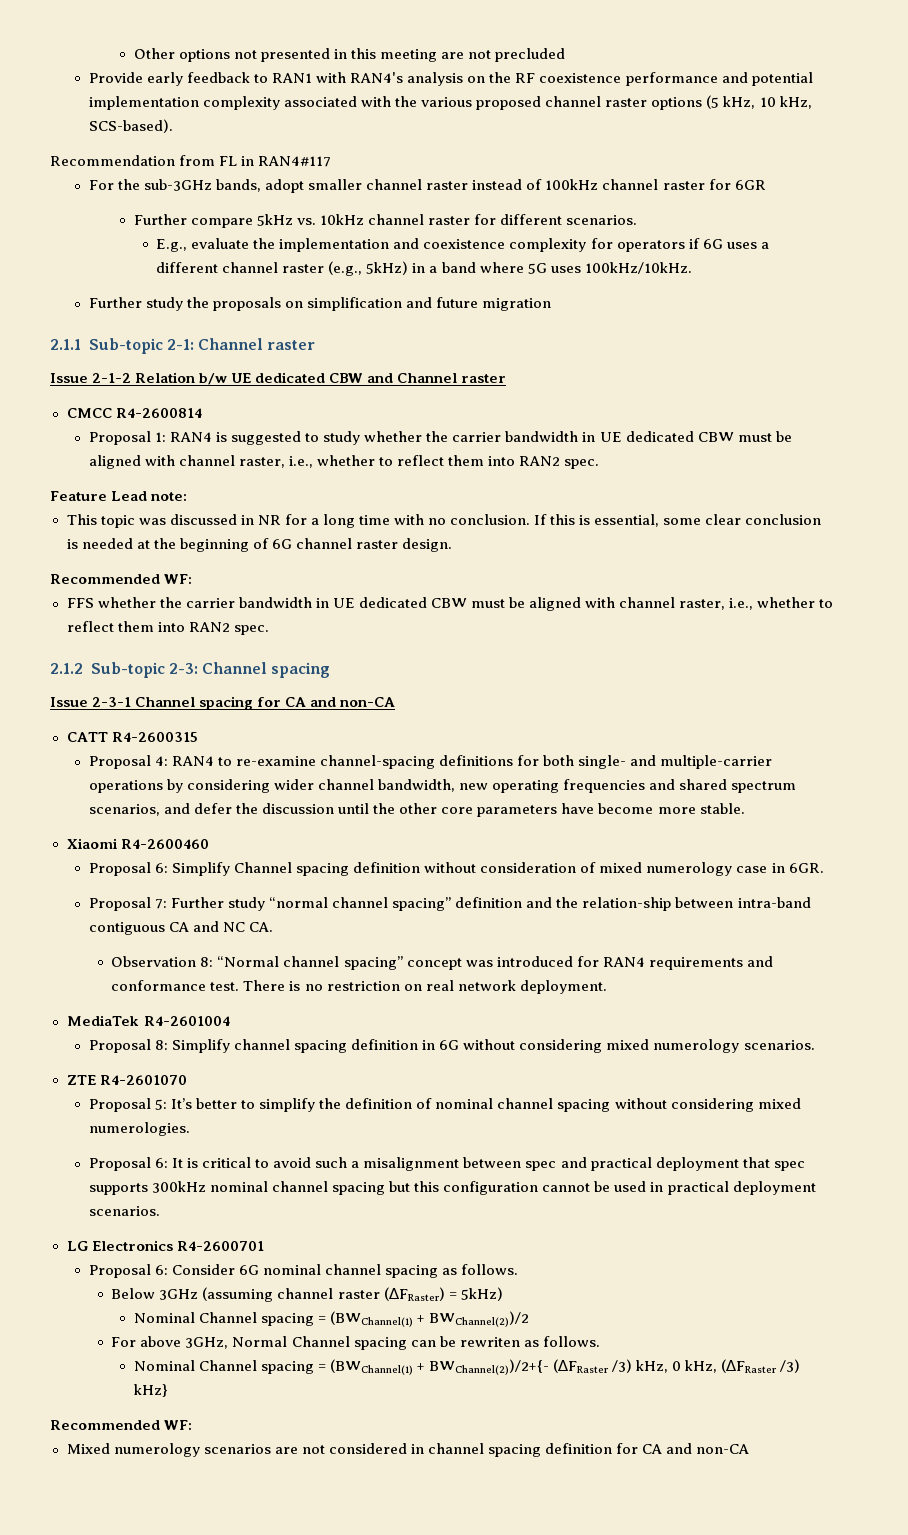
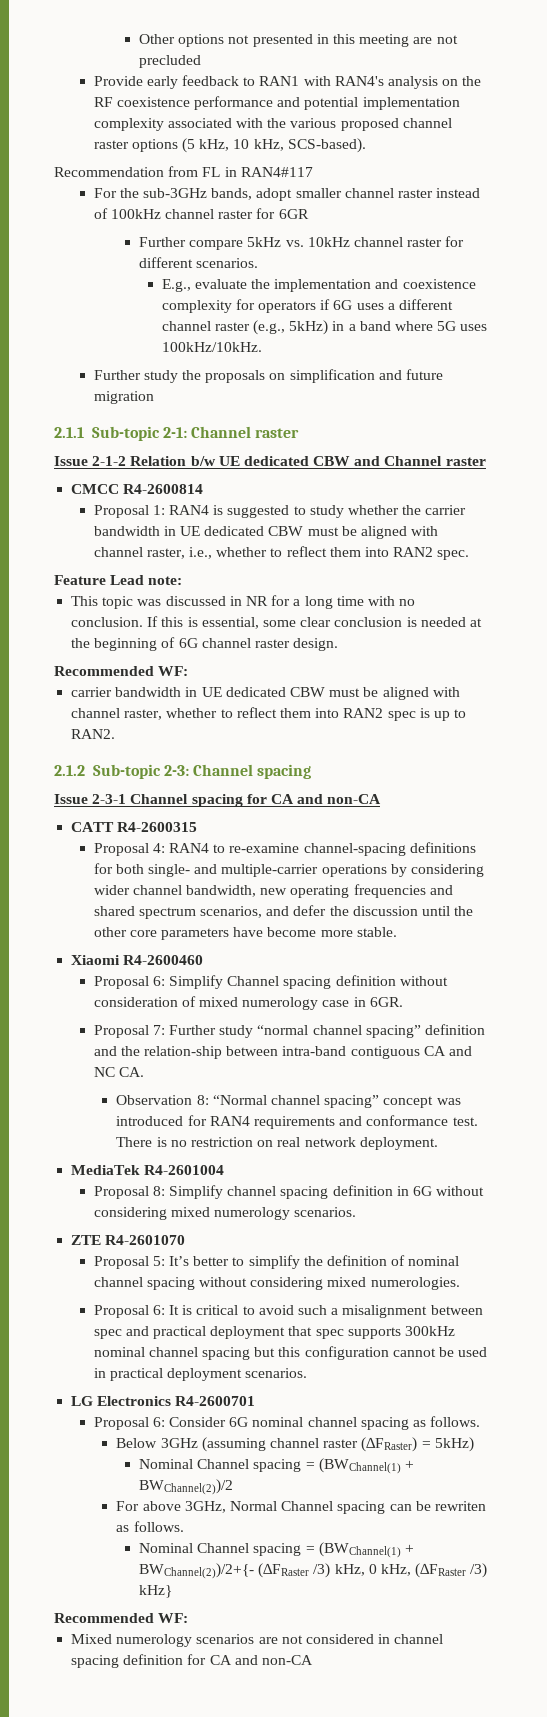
- FFS whether the carrier bandwidth in UE dedicated CBW must be aligned with channel raster, i.e., whether to reflect them into RAN2 spec.
+ carrier bandwidth in UE dedicated CBW must be aligned with channel raster, whether to reflect them into RAN2 spec is up to RAN2.

